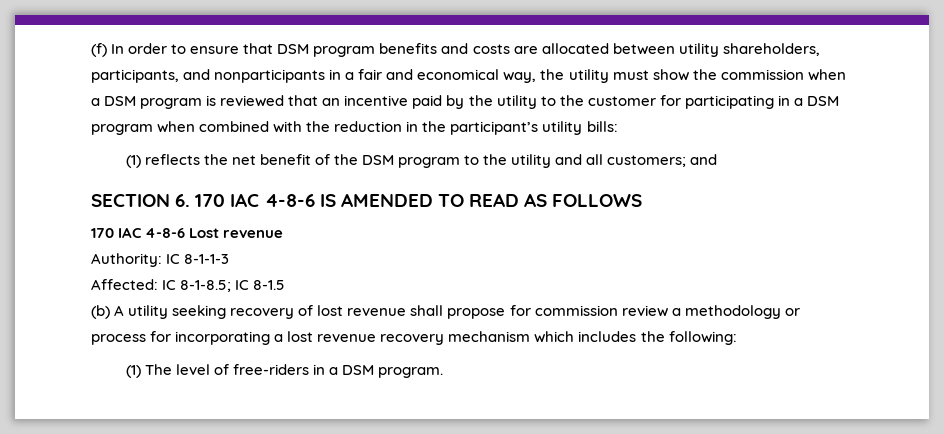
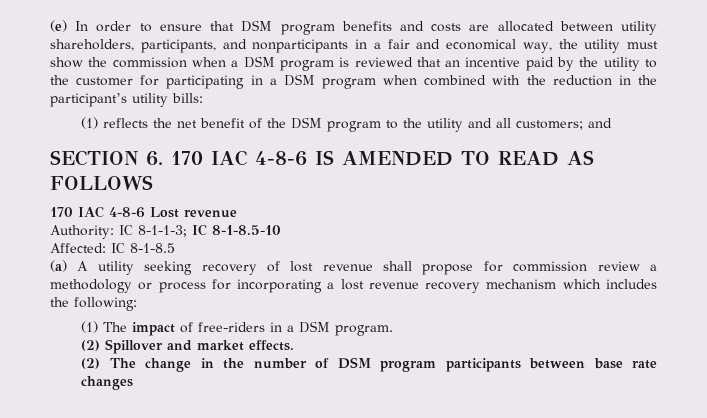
- (f) In order to ensure that DSM program benefits and costs are allocated between utility shareholders, participants, and nonparticipants in a fair and economical way, the utility must show the commission when a DSM program is reviewed that an incentive paid by the utility to the customer for participating in a DSM program when combined with the reduction in the participant’s utility bills:
+ (e) In order to ensure that DSM program benefits and costs are allocated between utility shareholders, participants, and nonparticipants in a fair and economical way, the utility must show the commission when a DSM program is reviewed that an incentive paid by the utility to the customer for participating in a DSM program when combined with the reduction in the participant’s utility bills:
- Authority: IC 8-1-1-3
+ Authority: IC 8-1-1-3; IC 8-1-8.5-10
- Affected: IC 8-1-8.5; IC 8-1.5
- (b) A utility seeking recovery of lost revenue shall propose for commission review a methodology or process for incorporating a lost revenue recovery mechanism which includes the following:
+ Affected: IC 8-1-8.5
+ (a) A utility seeking recovery of lost revenue shall propose for commission review a methodology or process for incorporating a lost revenue recovery mechanism which includes the following:
- (1) The level of free-riders in a DSM program.
+ (1) The impact of free-riders in a DSM program.
+ (2) Spillover and market effects.
+ (2) The change in the number of DSM program participants between base rate changes

